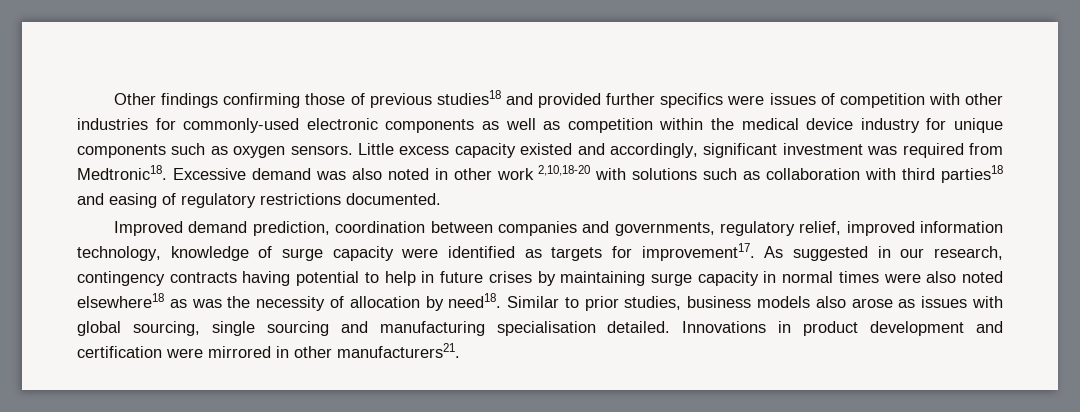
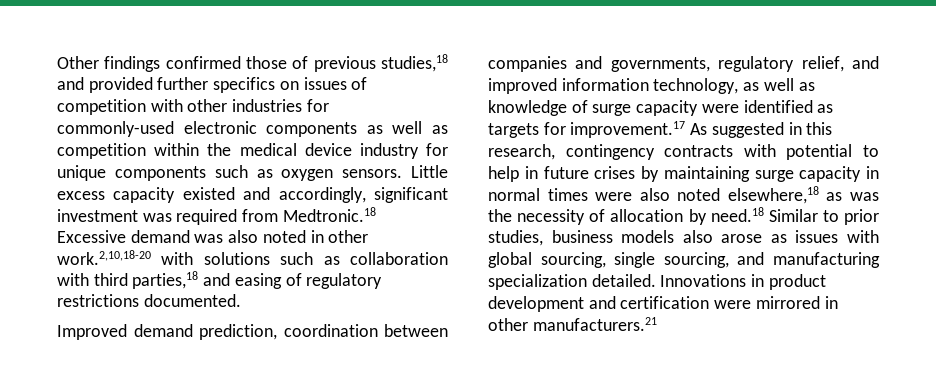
- Other findings confirming those of previous studies18 and provided further specifics were issues of competition with other industries for commonly-used electronic components as well as competition within the medical device industry for unique components such as oxygen sensors.
+ Other findings confirmed those of previous studies,18 and provided further specifics on issues of competition with other industries for commonly-used electronic components as well as competition within the medical device industry for unique components such as oxygen sensors.
- Little excess capacity existed and accordingly, significant investment was required from Medtronic18. Excessive demand was also noted in other work 2,10,18-20 with solutions such as collaboration with third parties18 and easing of regulatory restrictions documented.
+ Little excess capacity existed and accordingly, significant investment was required from Medtronic.18 Excessive demand was also noted in other work.2,10,18-20 with solutions such as collaboration with third parties,18 and easing of regulatory restrictions documented.
- Improved demand prediction, coordination between companies and governments, regulatory relief, improved information technology, knowledge of surge capacity were identified as targets for improvement17. As suggested in our research, contingency contracts having potential to help in future crises by maintaining surge capacity in normal times were also noted elsewhere18 as was the necessity of allocation by need18. Similar to prior studies, business models also arose as issues with global sourcing, single sourcing and manufacturing specialisation detailed.
+ Improved demand prediction, coordination between companies and governments, regulatory relief, and improved information technology, as well as knowledge of surge capacity were identified as targets for improvement.17 As suggested in this research, contingency contracts with potential to help in future crises by maintaining surge capacity in normal times were also noted elsewhere,18 as was the necessity of allocation by need.18 Similar to prior studies, business models also arose as issues with global sourcing, single sourcing, and manufacturing specialization detailed.
- Innovations in product development and certification were mirrored in other manufacturers21.
+ Innovations in product development and certification were mirrored in other manufacturers.21

